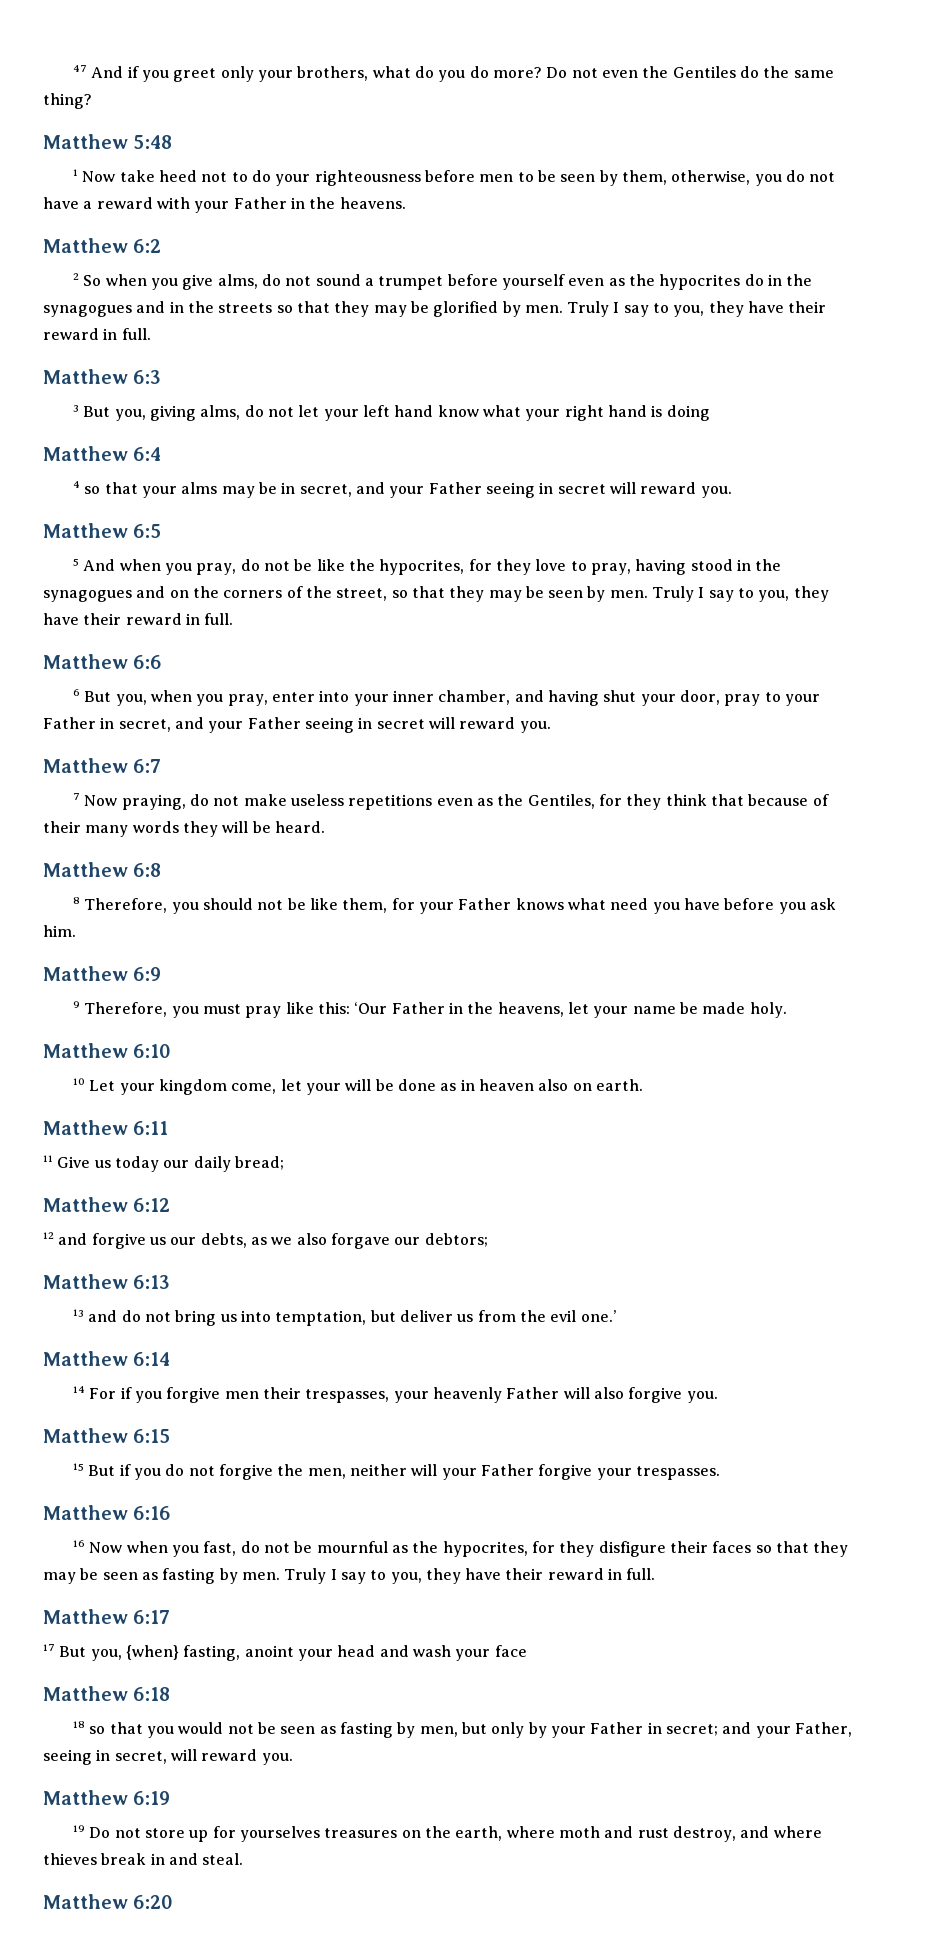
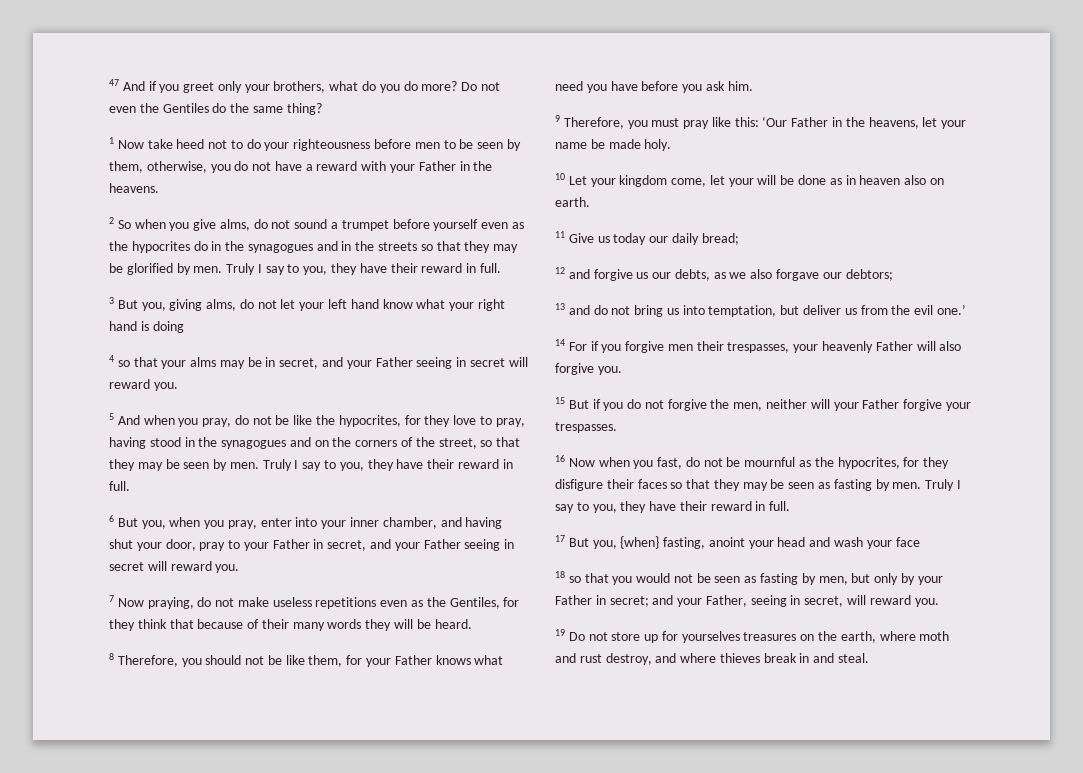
- Matthew 5:48
- Matthew 6:2
- Matthew 6:3
- Matthew 6:4
- Matthew 6:5
- Matthew 6:6
- Matthew 6:7
- Matthew 6:8
- Matthew 6:9
- Matthew 6:10
- Matthew 6:11
- Matthew 6:12
- Matthew 6:13
- Matthew 6:14
- Matthew 6:15
- Matthew 6:16
- Matthew 6:17
- Matthew 6:18
- Matthew 6:19
- Matthew 6:20

